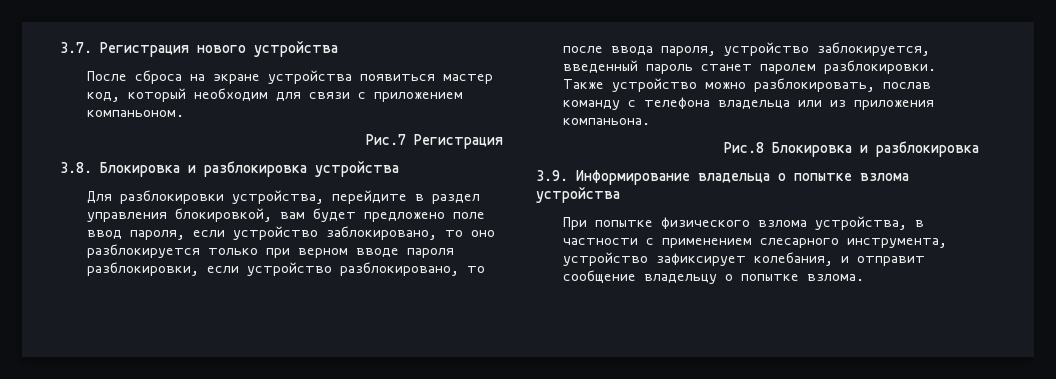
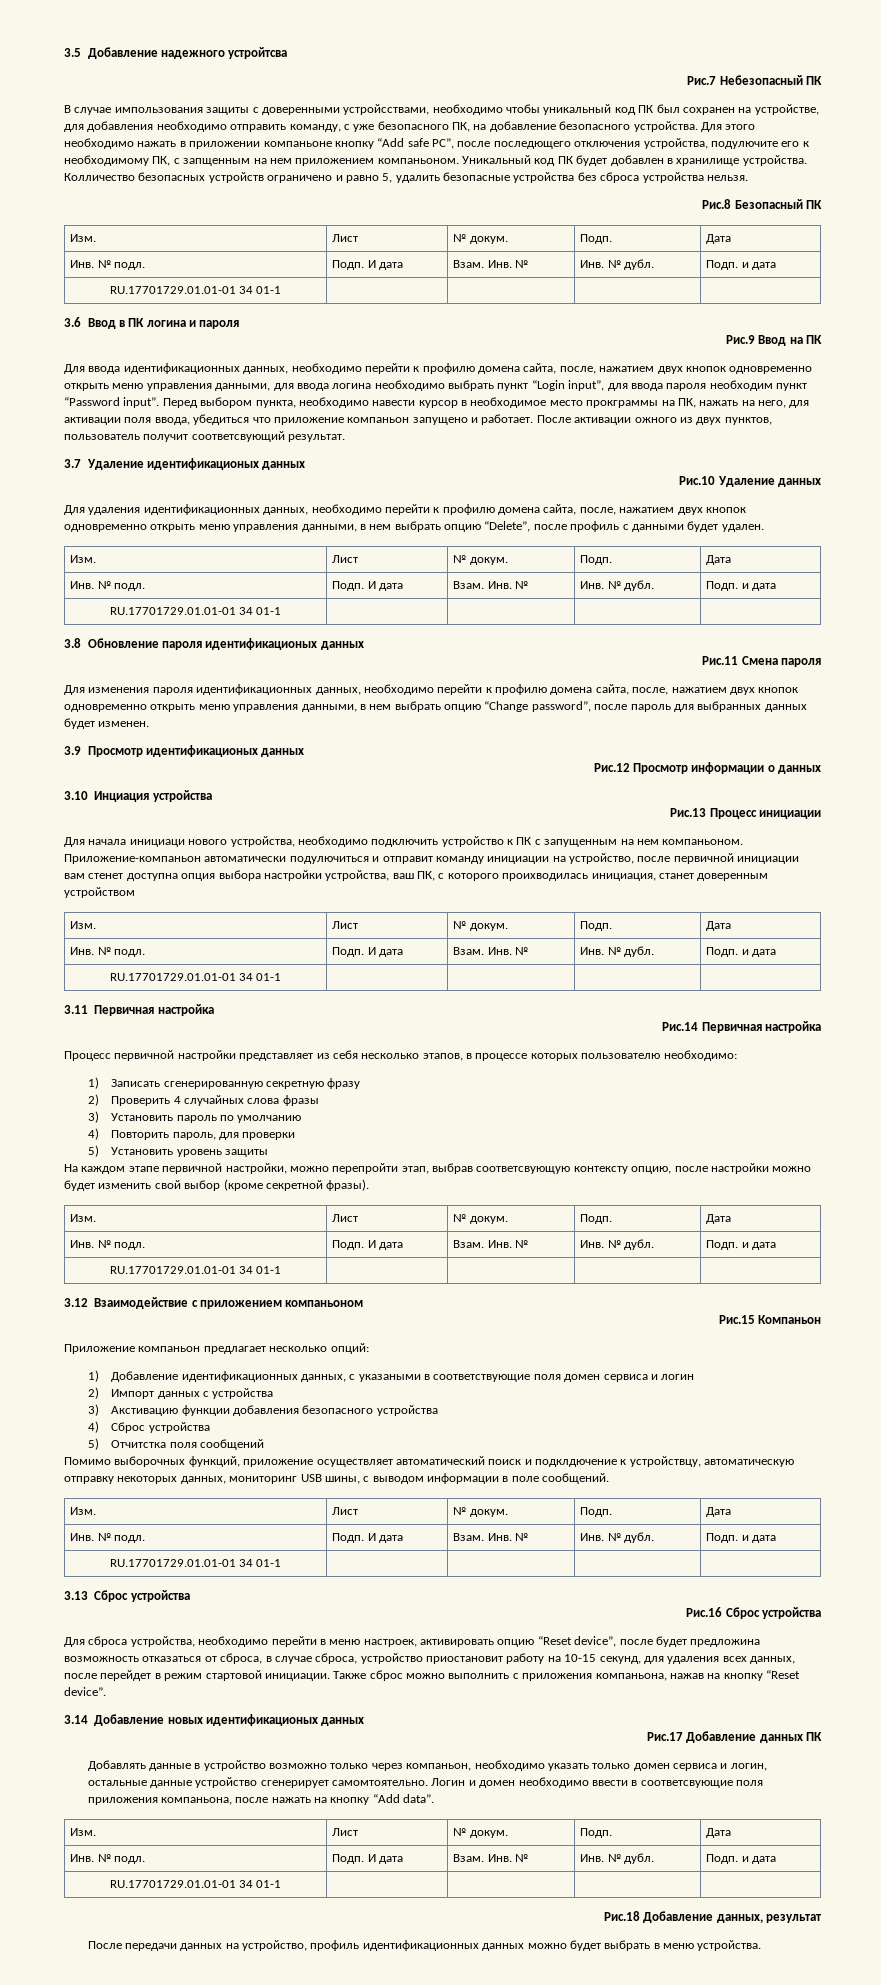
- 3.7. Регистрация нового устройства
- После сброса на экране устройства появиться мастер код, который необходим для связи с приложением компаньоном.
- Рис.7 Регистрация
- 3.8. Блокировка и разблокировка устройства
- Для разблокировки устройства, перейдите в раздел управления блокировкой, вам будет предложено поле ввод пароля, если устройство заблокировано, то оно разблокируется только при верном вводе пароля разблокировки, если устройство разблокировано, то после ввода пароля, устройство заблокируется, введенный пароль станет паролем разблокировки. Также устройство можно разблокировать, послав команду с телефона владельца или из приложения компаньона.
- Рис.8 Блокировка и разблокировка
- 3.9. Информирование владельца о попытке взлома устройства
- При попытке физического взлома устройства, в частности с применением слесарного инструмента, устройство зафиксирует колебания, и отправит сообщение владельцу о попытке взлома.
+ 3.5 Добавление надежного устройтсва
+ Рис.7 Небезопасный ПК
+ В случае импользования защиты с доверенными устройсствами, необходимо чтобы уникальный код ПК был сохранен на устройстве, для добавления необходимо отправить команду, с уже безопасного ПК, на добавление безопасного устройства. Для этого необходимо нажать в приложении компаньоне кнопку “Add safe PC”, после последющего отключения устройства, подулючите его к необходимому ПК, с запщенным на нем приложением компаньоном. Уникальный код ПК будет добавлен в хранилище устройства. Колличество безопасных устройств ограничено и равно 5, удалить безопасные устройства без сброса устройства нельзя.
+ Рис.8 Безопасный ПК
+ Изм. | Лист | № докум. | Подп. | Дата
+ Инв. № подл. | Подп. И дата | Взам. Инв. № | Инв. № дубл. | Подп. и дата
+ RU.17701729.01.01-01 34 01-1 | | | |
+ 3.6 Ввод в ПК логина и пароля
+ Рис.9 Ввод на ПК
+ Для ввода идентификационных данных, необходимо перейти к профилю домена сайта, после, нажатием двух кнопок одновременно открыть меню управления данными, для ввода логина необходимо выбрать пункт “Login input”, для ввода пароля необходим пункт “Password input”. Перед выбором пункта, необходимо навести курсор в необходимое место прокграммы на ПК, нажать на него, для активации поля ввода, убедиться что приложение компаньон запущено и работает. После активации ожного из двух пунктов, пользователь получит соответсвующий результат.
+ 3.7 Удаление идентификационых данных
+ Рис.10 Удаление данных
+ Для удаления идентификационных данных, необходимо перейти к профилю домена сайта, после, нажатием двух кнопок одновременно открыть меню управления данными, в нем выбрать опцию “Delete”, после профиль с данными будет удален.
+ Изм. | Лист | № докум. | Подп. | Дата
+ Инв. № подл. | Подп. И дата | Взам. Инв. № | Инв. № дубл. | Подп. и дата
+ RU.17701729.01.01-01 34 01-1 | | | |
+ 3.8 Обновление пароля идентификационых данных
+ Рис.11 Смена пароля
+ Для изменения пароля идентификационных данных, необходимо перейти к профилю домена сайта, после, нажатием двух кнопок одновременно открыть меню управления данными, в нем выбрать опцию “Change password”, после пароль для выбранных данных будет изменен.
+ 3.9 Просмотр идентификационых данных
+ Рис.12 Просмотр информации о данных
+ 3.10 Инциация устройства
+ Рис.13 Процесс инициации
+ Для начала инициаци нового устройства, необходимо подключить устройство к ПК с запущенным на нем компаньоном. Приложение-компаньон автоматически подулючиться и отправит команду инициации на устройство, после первичной инициации вам стенет доступна опция выбора настройки устройства, ваш ПК, с которого проихводилась инициация, станет доверенным устройством
+ Изм. | Лист | № докум. | Подп. | Дата
+ Инв. № подл. | Подп. И дата | Взам. Инв. № | Инв. № дубл. | Подп. и дата
+ RU.17701729.01.01-01 34 01-1 | | | |
+ 3.11 Первичная настройка
+ Рис.14 Первичная настройка
+ Процесс первичной настройки представляет из себя несколько этапов, в процессе которых пользователю необходимо:
+ 1) Записать сгенерированную секретную фразу
+ 2) Проверить 4 случайных слова фразы
+ 3) Установить пароль по умолчанию
+ 4) Повторить пароль, для проверки
+ 5) Установить уровень защиты
+ На каждом этапе первичной настройки, можно перепройти этап, выбрав соответсвующую контексту опцию, после настройки можно будет изменить свой выбор (кроме секретной фразы).
+ Изм. | Лист | № докум. | Подп. | Дата
+ Инв. № подл. | Подп. И дата | Взам. Инв. № | Инв. № дубл. | Подп. и дата
+ RU.17701729.01.01-01 34 01-1 | | | |
+ 3.12 Взаимодействие с приложением компаньоном
+ Рис.15 Компаньон
+ Приложение компаньон предлагает несколько опций:
+ 1) Добавление идентификационных данных, с указаными в соответствующие поля домен сервиса и логин
+ 2) Импорт данных с устройства
+ 3) Акстивацию функции добавления безопасного устройства
+ 4) Сброс устройства
+ 5) Отчитстка поля сообщений
+ Помимо выборочных функций, приложение осуществляет автоматический поиск и подклдючение к устройствцу, автоматическую отправку некоторых данных, мониторинг USB шины, с выводом информации в поле сообщений.
+ Изм. | Лист | № докум. | Подп. | Дата
+ Инв. № подл. | Подп. И дата | Взам. Инв. № | Инв. № дубл. | Подп. и дата
+ RU.17701729.01.01-01 34 01-1 | | | |
+ 3.13 Сброс устройства
+ Рис.16 Сброс устройства
+ Для сброса устройства, необходимо перейти в меню настроек, активировать опцию “Reset device”, после будет предложина возможность отказаться от сброса, в случае сброса, устройство приостановит работу на 10-15 секунд, для удаления всех данных, после перейдет в режим стартовой инициации. Также сброс можно выполнить с приложения компаньона, нажав на кнопку “Reset device”.
+ 3.14 Добавление новых идентификационых данных
+ Рис.17 Добавление данных ПК
+ Добавлять данные в устройство возможно только через компаньон, необходимо указать только домен сервиса и логин, остальные данные устройство сгенерирует самомтоятельно. Логин и домен необходимо ввести в соответсвующие поля приложения компаньона, после нажать на кнопку “Add data”.
+ Изм. | Лист | № докум. | Подп. | Дата
+ Инв. № подл. | Подп. И дата | Взам. Инв. № | Инв. № дубл. | Подп. и дата
+ RU.17701729.01.01-01 34 01-1 | | | |
+ Рис.18 Добавление данных, результат
+ После передачи данных на устройство, профиль идентификационных данных можно будет выбрать в меню устройства.

